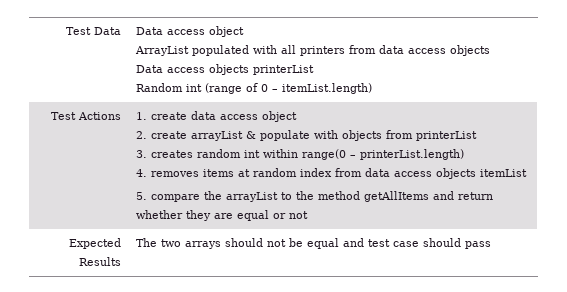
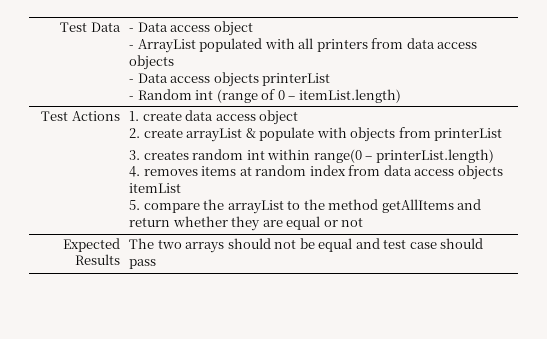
- Test Data | Data access object
- ArrayList populated with all printers from data access objects
- Data access objects printerList
- Random int (range of 0 – itemList.length)
+ Test Data | - Data access object
+ - ArrayList populated with all printers from data access objects
+ - Data access objects printerList
+ - Random int (range of 0 – itemList.length)

